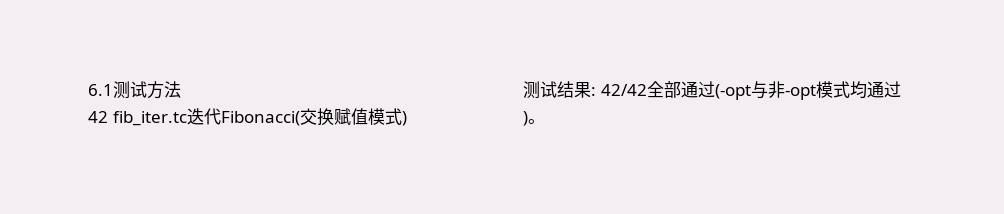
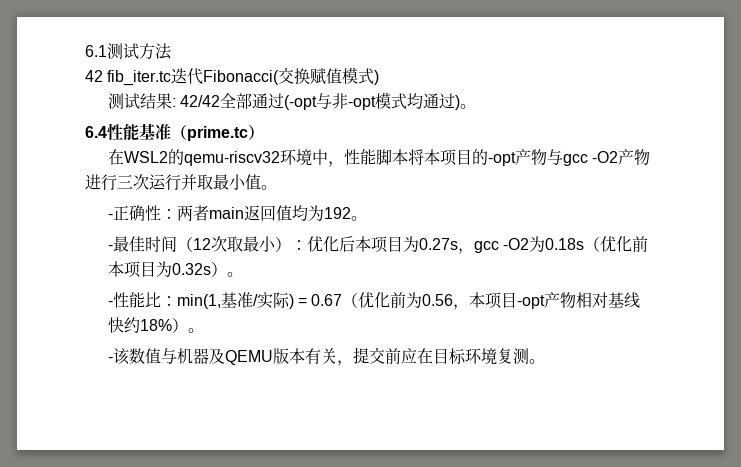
+ 6.4性能基准（prime.tc）
+ 在WSL2的qemu-riscv32环境中，性能脚本将本项目的-opt产物与gcc -O2产物进行三次运行并取最小值。
+ -正确性：两者main返回值均为192。
+ -最佳时间（12次取最小）：优化后本项目为0.27s，gcc -O2为0.18s（优化前本项目为0.32s）。
+ -性能比：min(1,基准/实际) = 0.67（优化前为0.56，本项目-opt产物相对基线快约18%）。
+ -该数值与机器及QEMU版本有关，提交前应在目标环境复测。

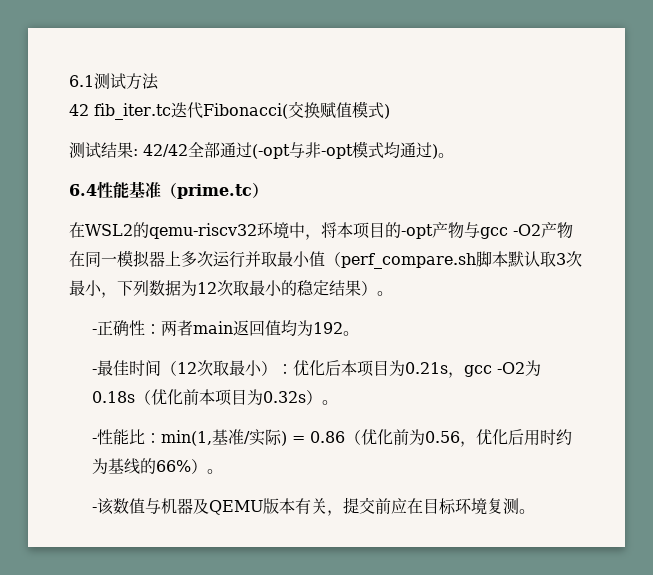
- 在WSL2的qemu-riscv32环境中，性能脚本将本项目的-opt产物与gcc -O2产物进行三次运行并取最小值。
+ 在WSL2的qemu-riscv32环境中，将本项目的-opt产物与gcc -O2产物在同一模拟器上多次运行并取最小值（perf_compare.sh脚本默认取3次最小，下列数据为12次取最小的稳定结果）。
- -最佳时间（12次取最小）：优化后本项目为0.27s，gcc -O2为0.18s（优化前本项目为0.32s）。
+ -最佳时间（12次取最小）：优化后本项目为0.21s，gcc -O2为0.18s（优化前本项目为0.32s）。
- -性能比：min(1,基准/实际) = 0.67（优化前为0.56，本项目-opt产物相对基线快约18%）。
+ -性能比：min(1,基准/实际) = 0.86（优化前为0.56，优化后用时约为基线的66%）。

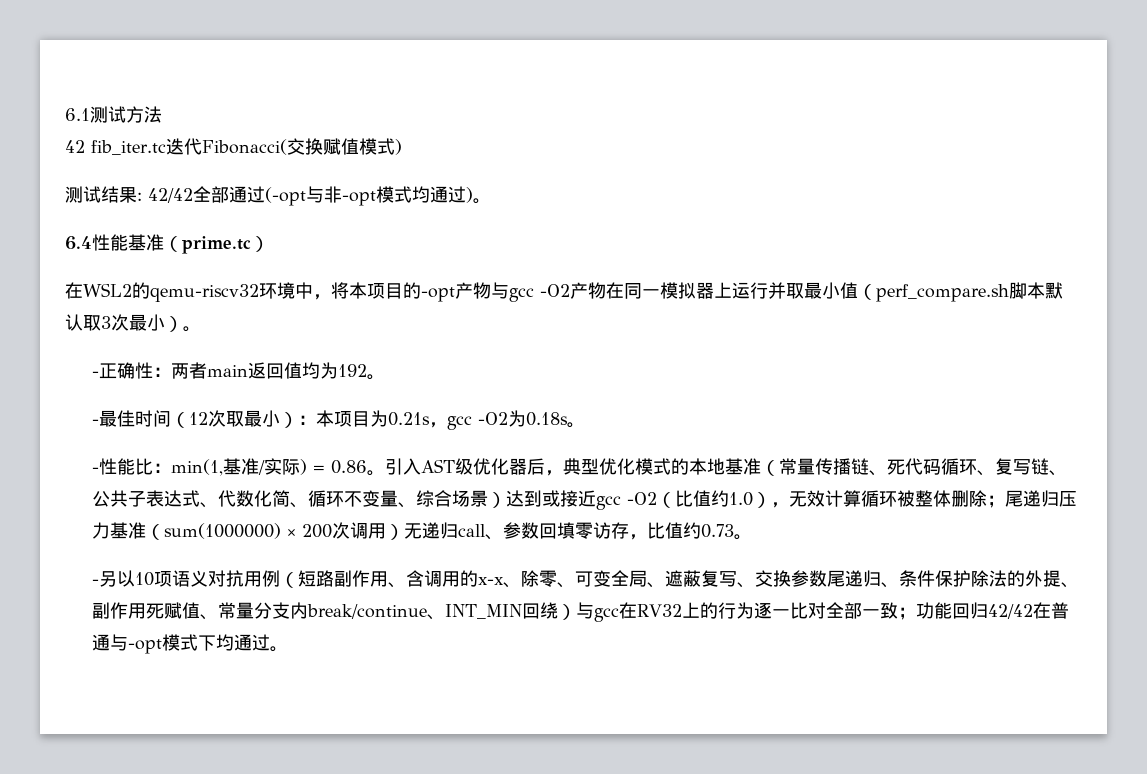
- 在WSL2的qemu-riscv32环境中，将本项目的-opt产物与gcc -O2产物在同一模拟器上多次运行并取最小值（perf_compare.sh脚本默认取3次最小，下列数据为12次取最小的稳定结果）。
+ 在WSL2的qemu-riscv32环境中，将本项目的-opt产物与gcc -O2产物在同一模拟器上运行并取最小值（perf_compare.sh脚本默认取3次最小）。
- -最佳时间（12次取最小）：优化后本项目为0.21s，gcc -O2为0.18s（优化前本项目为0.32s）。
+ -最佳时间（12次取最小）：本项目为0.21s，gcc -O2为0.18s。
- -性能比：min(1,基准/实际) = 0.86（优化前为0.56，优化后用时约为基线的66%）。
- -该数值与机器及QEMU版本有关，提交前应在目标环境复测。
+ -性能比：min(1,基准/实际) = 0.86。引入AST级优化器后，典型优化模式的本地基准（常量传播链、死代码循环、复写链、公共子表达式、代数化简、循环不变量、综合场景）达到或接近gcc -O2（比值约1.0），无效计算循环被整体删除；尾递归压力基准（sum(1000000) × 200次调用）无递归call、参数回填零访存，比值约0.73。
+ -另以10项语义对抗用例（短路副作用、含调用的x-x、除零、可变全局、遮蔽复写、交换参数尾递归、条件保护除法的外提、副作用死赋值、常量分支内break/continue、INT_MIN回绕）与gcc在RV32上的行为逐一比对全部一致；功能回归42/42在普通与-opt模式下均通过。

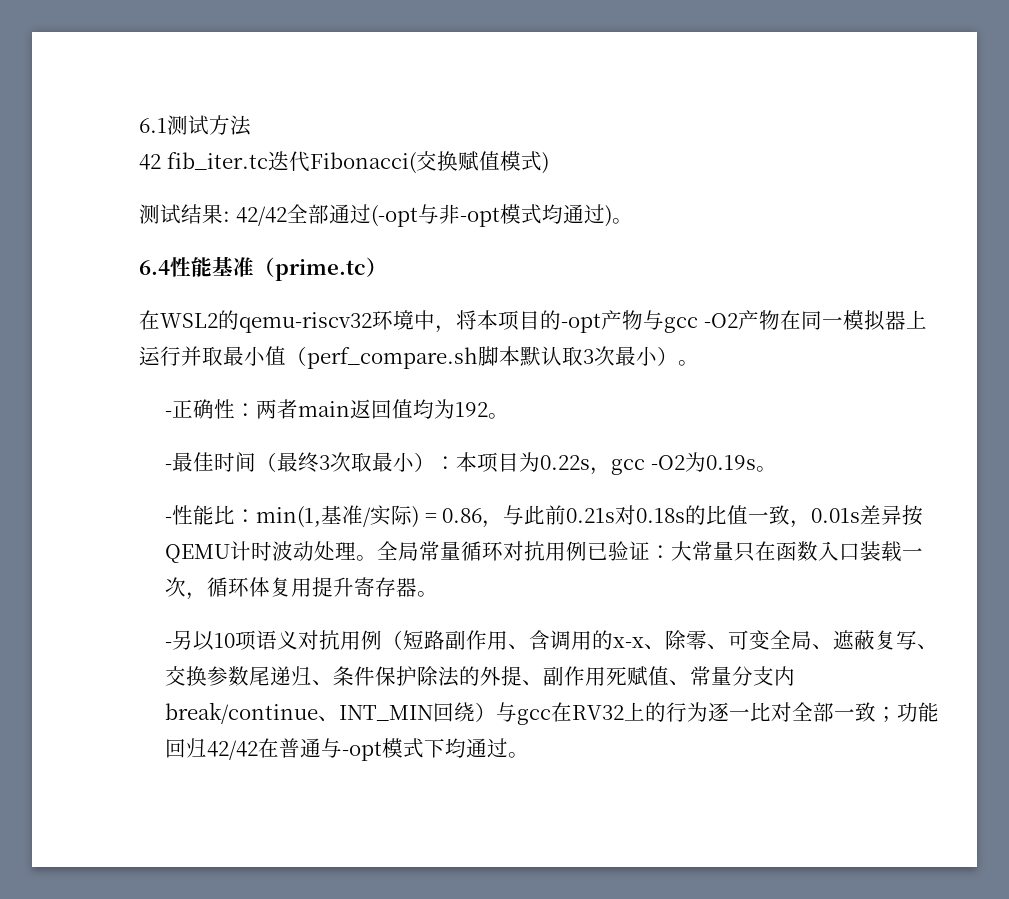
- -最佳时间（12次取最小）：本项目为0.21s，gcc -O2为0.18s。
+ -最佳时间（最终3次取最小）：本项目为0.22s，gcc -O2为0.19s。
- -性能比：min(1,基准/实际) = 0.86。引入AST级优化器后，典型优化模式的本地基准（常量传播链、死代码循环、复写链、公共子表达式、代数化简、循环不变量、综合场景）达到或接近gcc -O2（比值约1.0），无效计算循环被整体删除；尾递归压力基准（sum(1000000) × 200次调用）无递归call、参数回填零访存，比值约0.73。
+ -性能比：min(1,基准/实际) = 0.86，与此前0.21s对0.18s的比值一致，0.01s差异按QEMU计时波动处理。全局常量循环对抗用例已验证：大常量只在函数入口装载一次，循环体复用提升寄存器。

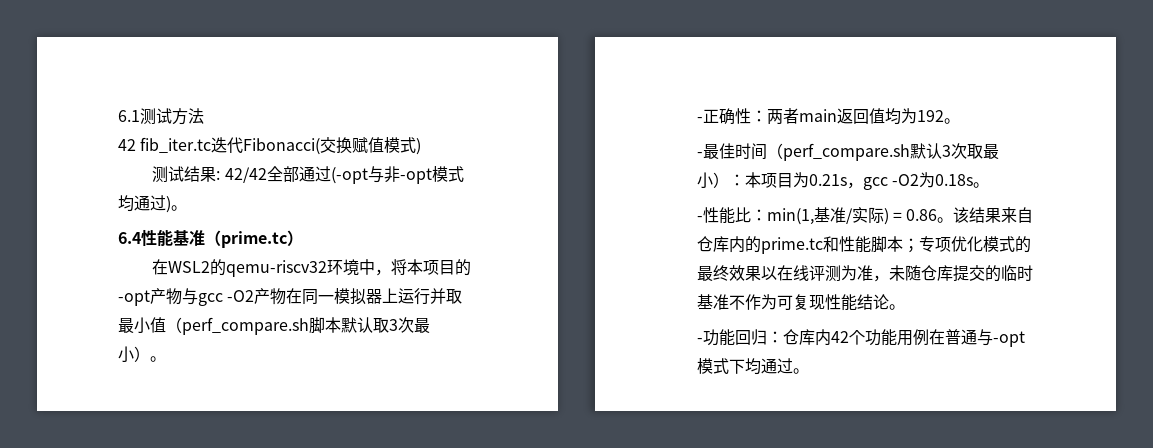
- -最佳时间（最终3次取最小）：本项目为0.22s，gcc -O2为0.19s。
+ -最佳时间（perf_compare.sh默认3次取最小）：本项目为0.21s，gcc -O2为0.18s。
- -性能比：min(1,基准/实际) = 0.86，与此前0.21s对0.18s的比值一致，0.01s差异按QEMU计时波动处理。全局常量循环对抗用例已验证：大常量只在函数入口装载一次，循环体复用提升寄存器。
- -另以10项语义对抗用例（短路副作用、含调用的x-x、除零、可变全局、遮蔽复写、交换参数尾递归、条件保护除法的外提、副作用死赋值、常量分支内break/continue、INT_MIN回绕）与gcc在RV32上的行为逐一比对全部一致；功能回归42/42在普通与-opt模式下均通过。
+ -性能比：min(1,基准/实际) = 0.86。该结果来自仓库内的prime.tc和性能脚本；专项优化模式的最终效果以在线评测为准，未随仓库提交的临时基准不作为可复现性能结论。
+ -功能回归：仓库内42个功能用例在普通与-opt模式下均通过。

